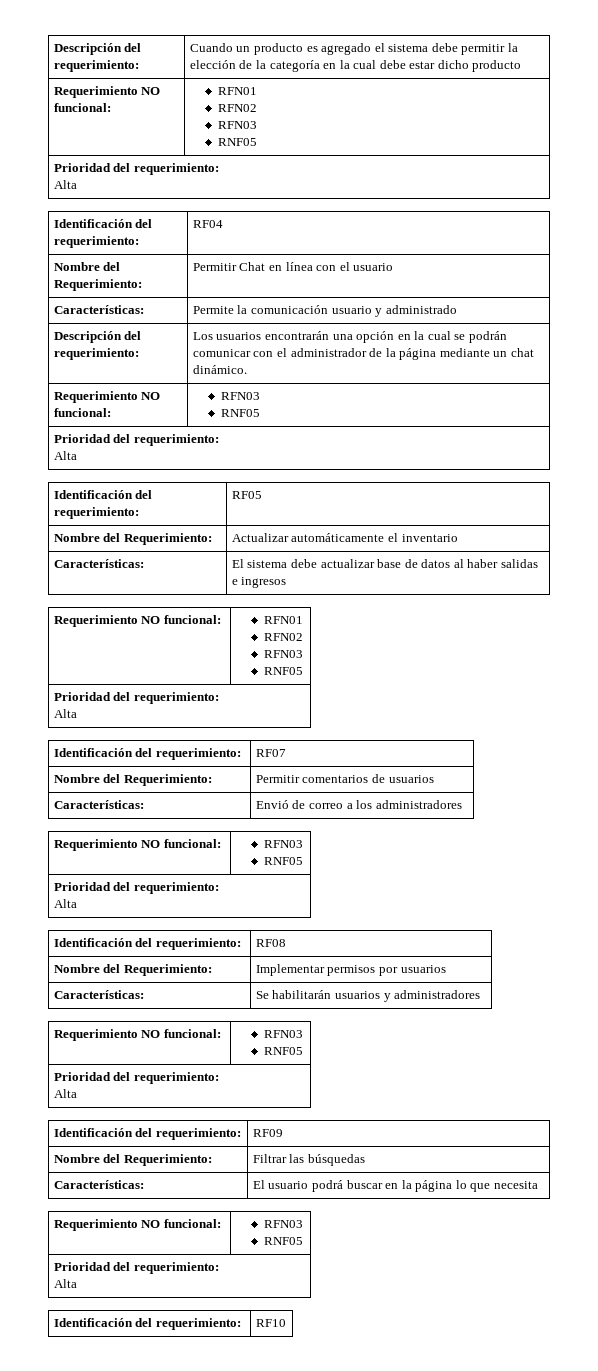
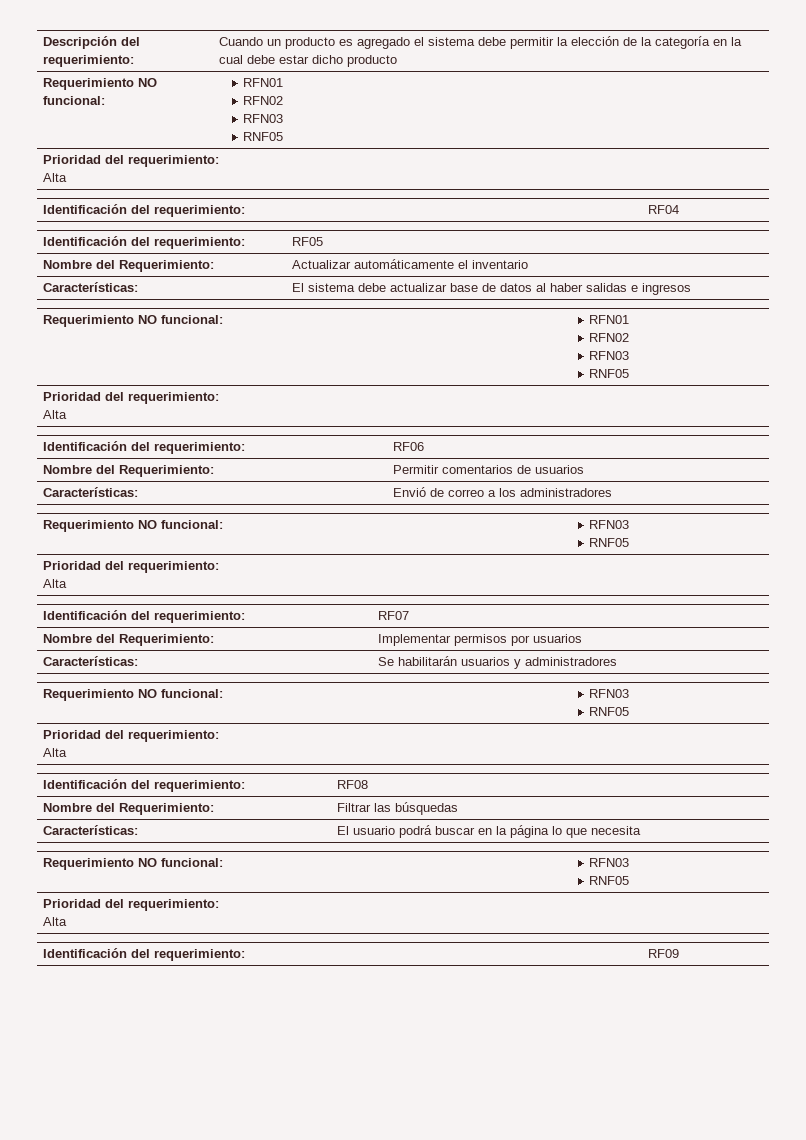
- Nombre del Requerimiento: | Permitir Chat en línea con el usuario
- Características: | Permite la comunicación usuario y administrado
- Descripción del requerimiento: | Los usuarios encontrarán una opción en la cual se podrán comunicar con el administrador de la página mediante un chat dinámico.
- Requerimiento NO funcional: | RFN03
- RNF05
- Prioridad del requerimiento:
- Alta
- Identificación del requerimiento: | RF07
+ Identificación del requerimiento: | RF06
- Identificación del requerimiento: | RF08
+ Identificación del requerimiento: | RF07
- Identificación del requerimiento: | RF09
+ Identificación del requerimiento: | RF08
- Identificación del requerimiento: | RF10
+ Identificación del requerimiento: | RF09

